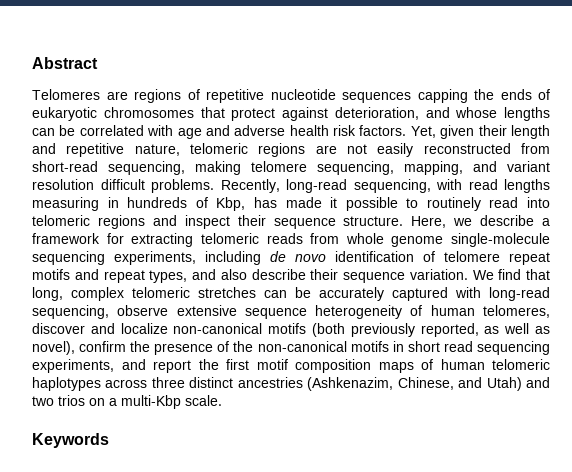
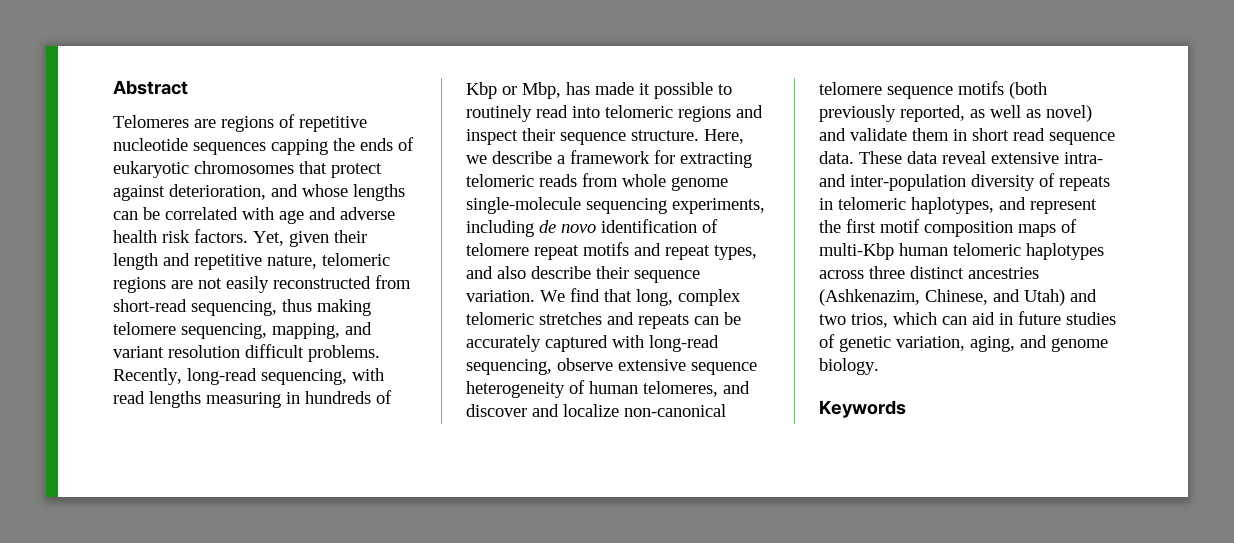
- Yet, given their length and repetitive nature, telomeric regions are not easily reconstructed from short-read sequencing, making telomere sequencing, mapping, and variant resolution difficult problems.
+ Yet, given their length and repetitive nature, telomeric regions are not easily reconstructed from short-read sequencing, thus making telomere sequencing, mapping, and variant resolution difficult problems.
- Recently, long-read sequencing, with read lengths measuring in hundreds of Kbp, has made it possible to routinely read into telomeric regions and inspect their sequence structure.
+ Recently, long-read sequencing, with read lengths measuring in hundreds of Kbp or Mbp, has made it possible to routinely read into telomeric regions and inspect their sequence structure.
- We find that long, complex telomeric stretches can be accurately captured with long-read sequencing, observe extensive sequence heterogeneity of human telomeres, discover and localize non-canonical motifs (both previously reported, as well as novel), confirm the presence of the non-canonical motifs in short read sequencing experiments, and report the first motif composition maps of human telomeric haplotypes across three distinct ancestries (Ashkenazim, Chinese, and Utah) and two trios on a multi-Kbp scale.
+ We find that long, complex telomeric stretches and repeats can be accurately captured with long-read sequencing, observe extensive sequence heterogeneity of human telomeres, and discover and localize non-canonical telomere sequence motifs (both previously reported, as well as novel) and validate them in short read sequence data. These data reveal extensive intra- and inter-population diversity of repeats in telomeric haplotypes, and represent the first motif composition maps of multi-Kbp human telomeric haplotypes across three distinct ancestries (Ashkenazim, Chinese, and Utah) and two trios, which can aid in future studies of genetic variation, aging, and genome biology.

